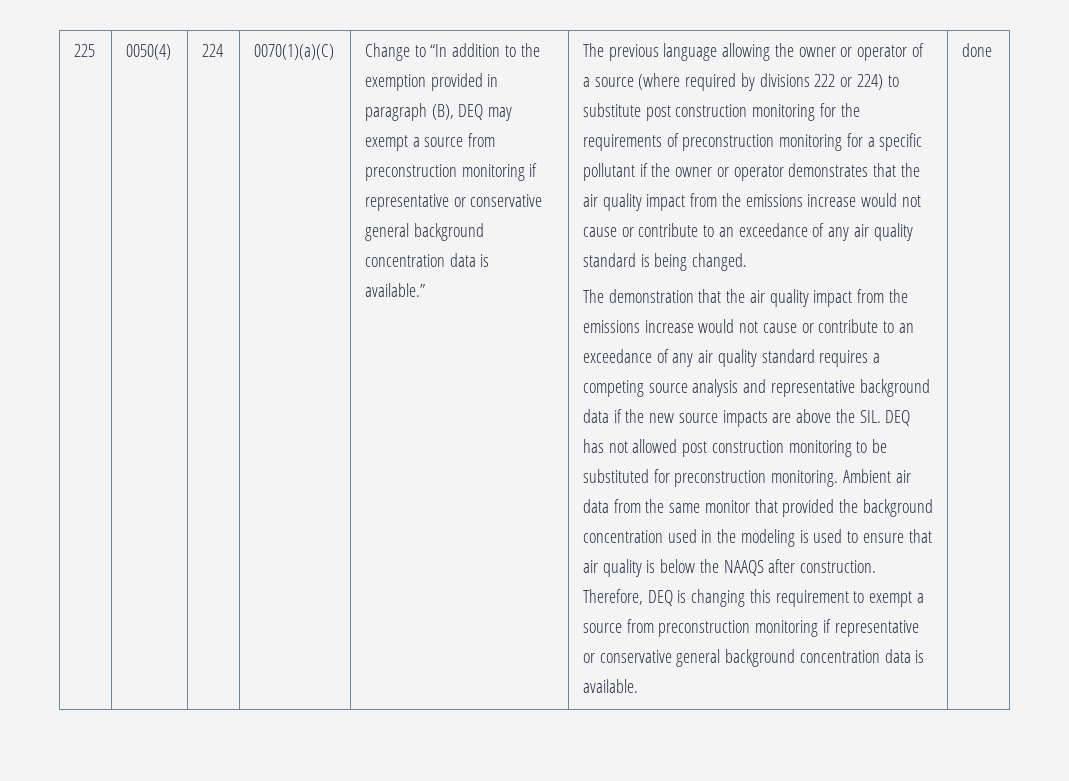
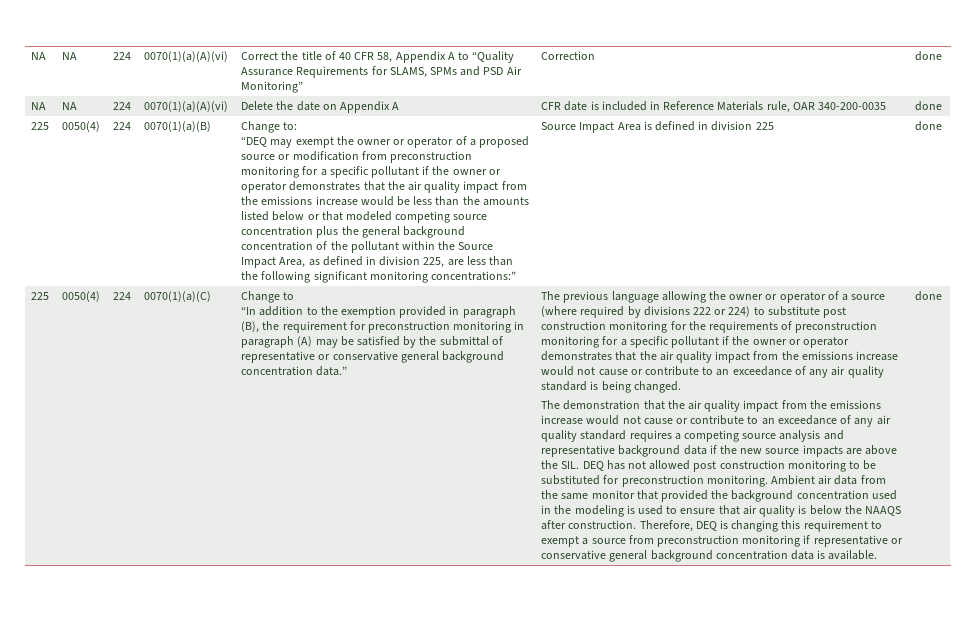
+ NA | NA | 224 | 0070(1)(a)(A)(vi) | Correct the title of 40 CFR 58, Appendix A to “Quality Assurance Requirements for SLAMS, SPMs and PSD Air Monitoring” | Correction | done
+ NA | NA | 224 | 0070(1)(a)(A)(vi) | Delete the date on Appendix A | CFR date is included in Reference Materials rule, OAR 340-200-0035 | done
+ 225 | 0050(4) | 224 | 0070(1)(a)(B) | Change to:
+ “DEQ may exempt the owner or operator of a proposed source or modification from preconstruction monitoring for a specific pollutant if the owner or operator demonstrates that the air quality impact from the emissions increase would be less than the amounts listed below or that modeled competing source concentration plus the general background concentration of the pollutant within the Source Impact Area, as defined in division 225, are less than the following significant monitoring concentrations:” | Source Impact Area is defined in division 225 | done
- Change to “In addition to the exemption provided in paragraph (B), DEQ may exempt a source from preconstruction monitoring if representative or conservative general background concentration data is available.”
+ Change to
+ “In addition to the exemption provided in paragraph (B), the requirement for preconstruction monitoring in paragraph (A) may be satisfied by the submittal of representative or conservative general background concentration data.”

